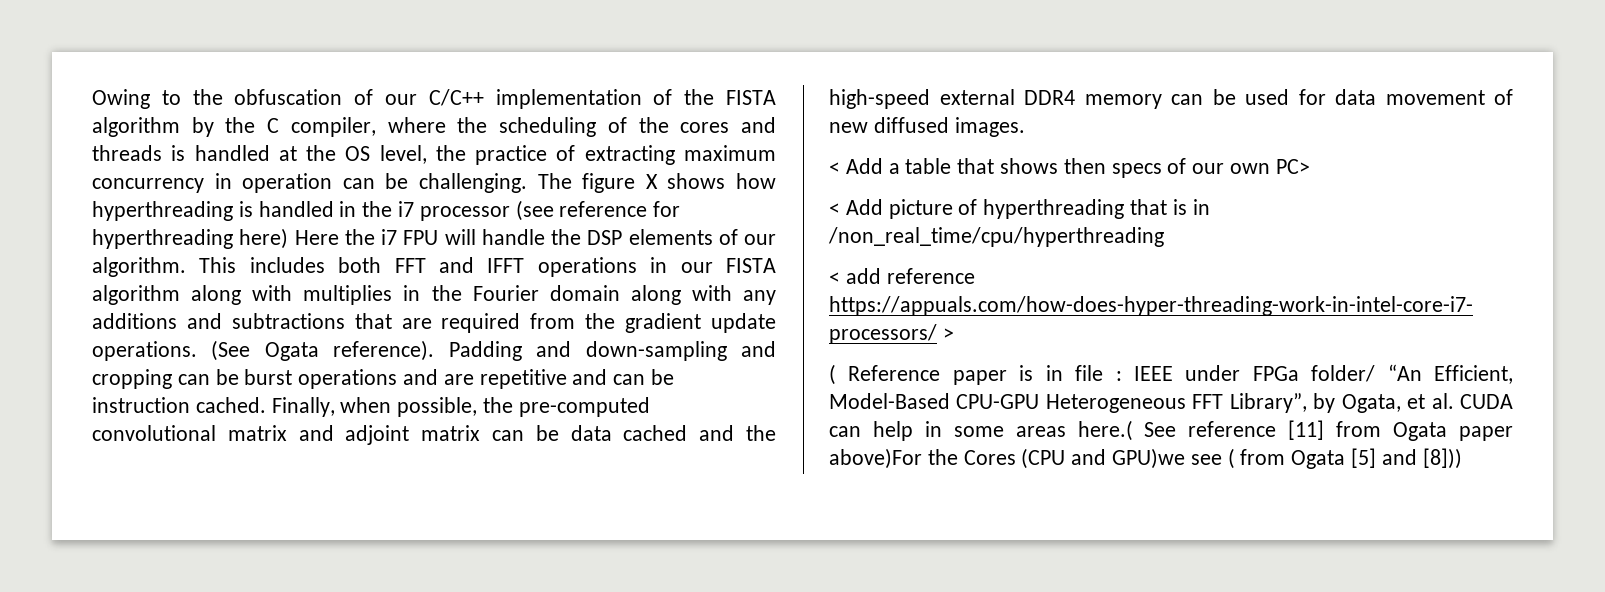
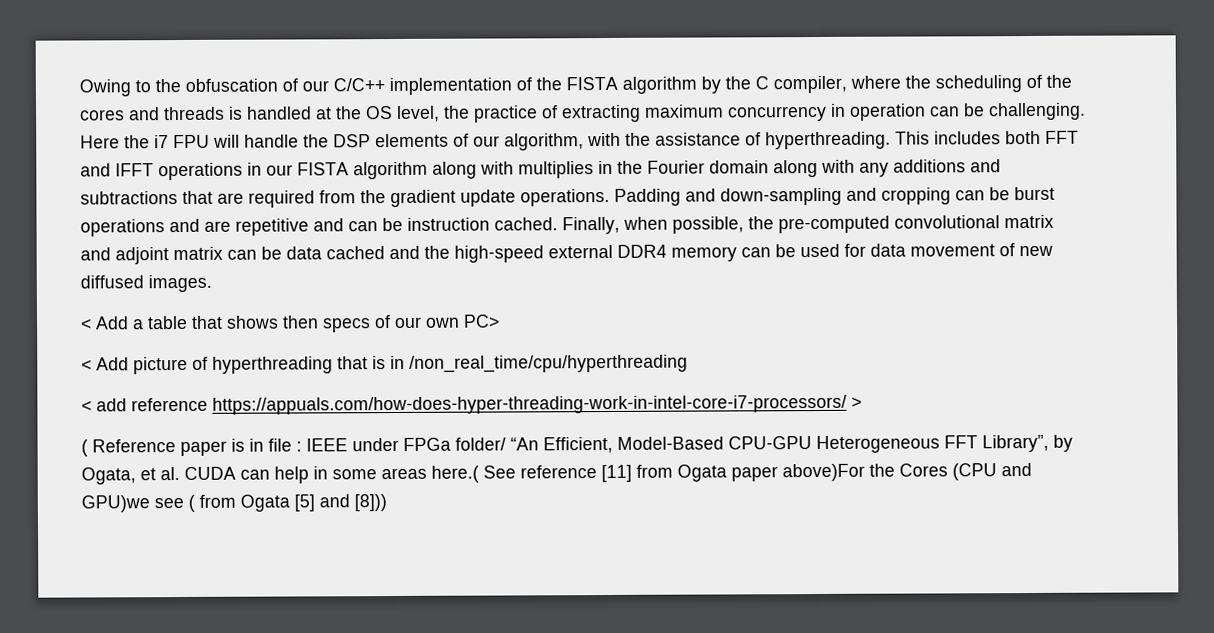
- The figure X shows how hyperthreading is handled in the i7 processor (see reference for hyperthreading here) Here the i7 FPU will handle the DSP elements of our algorithm.
+ Here the i7 FPU will handle the DSP elements of our algorithm, with the assistance of hyperthreading.
- (See Ogata reference).

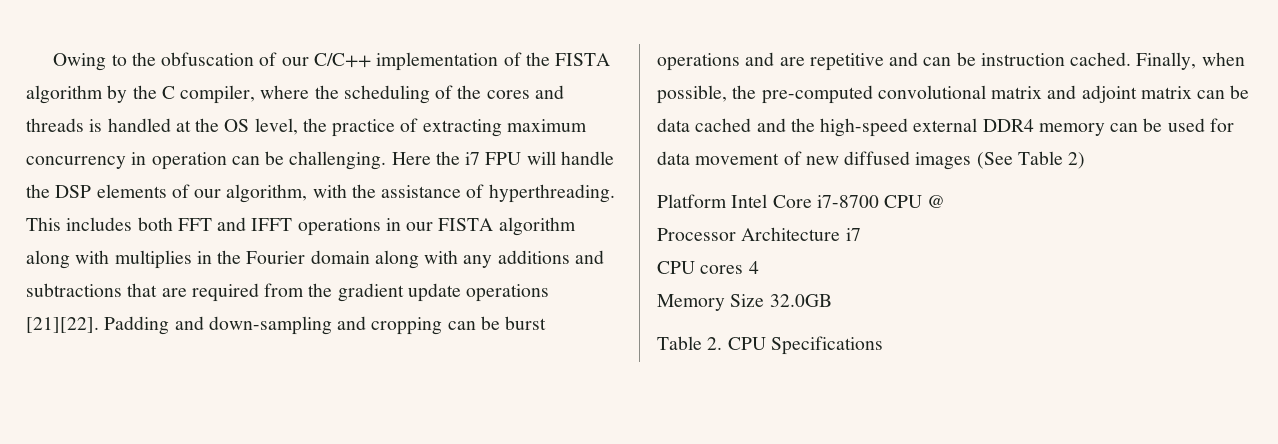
- This includes both FFT and IFFT operations in our FISTA algorithm along with multiplies in the Fourier domain along with any additions and subtractions that are required from the gradient update operations.
+ This includes both FFT and IFFT operations in our FISTA algorithm along with multiplies in the Fourier domain along with any additions and subtractions that are required from the gradient update operations [21][22].
- Finally, when possible, the pre-computed convolutional matrix and adjoint matrix can be data cached and the high-speed external DDR4 memory can be used for data movement of new diffused images.
- < Add a table that shows then specs of our own PC>
- < Add picture of hyperthreading that is in /non_real_time/cpu/hyperthreading
- < add reference https://appuals.com/how-does-hyper-threading-work-in-intel-core-i7-processors/ >
- ( Reference paper is in file : IEEE under FPGa folder/ “An Efficient, Model-Based CPU-GPU Heterogeneous FFT Library”, by Ogata, et al. CUDA can help in some areas here.( See reference [11] from Ogata paper above)For the Cores (CPU and GPU)we see ( from Ogata [5] and [8]))
+ Finally, when possible, the pre-computed convolutional matrix and adjoint matrix can be data cached and the high-speed external DDR4 memory can be used for data movement of new diffused images (See Table 2)
+ Platform Intel Core i7-8700 CPU @
+ Processor Architecture i7
+ CPU cores 4
+ Memory Size 32.0GB
+ Table 2. CPU Specifications

